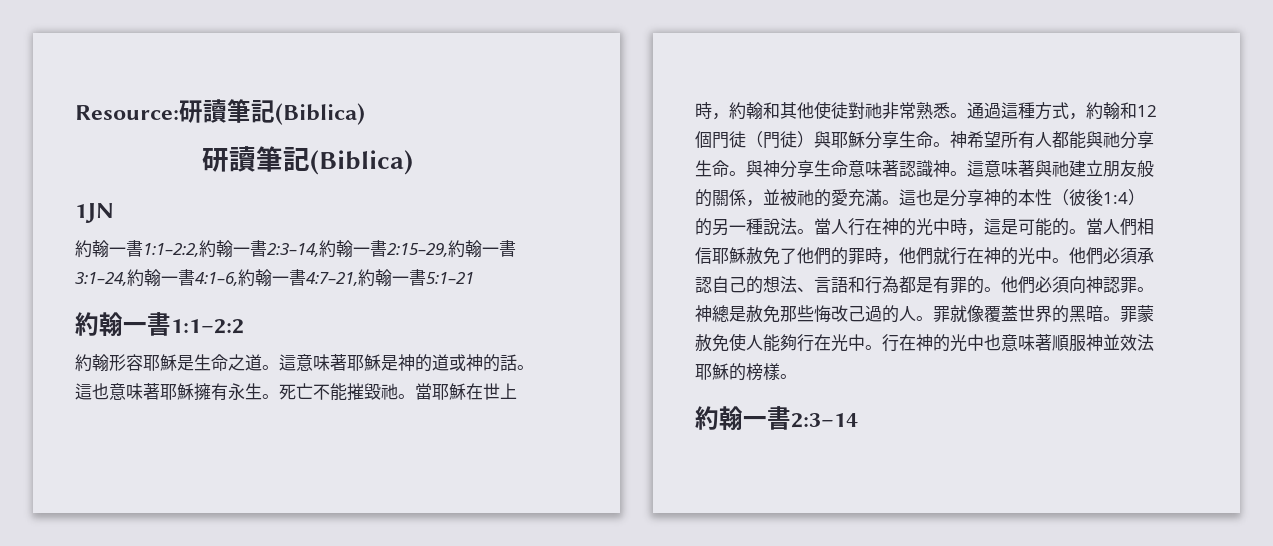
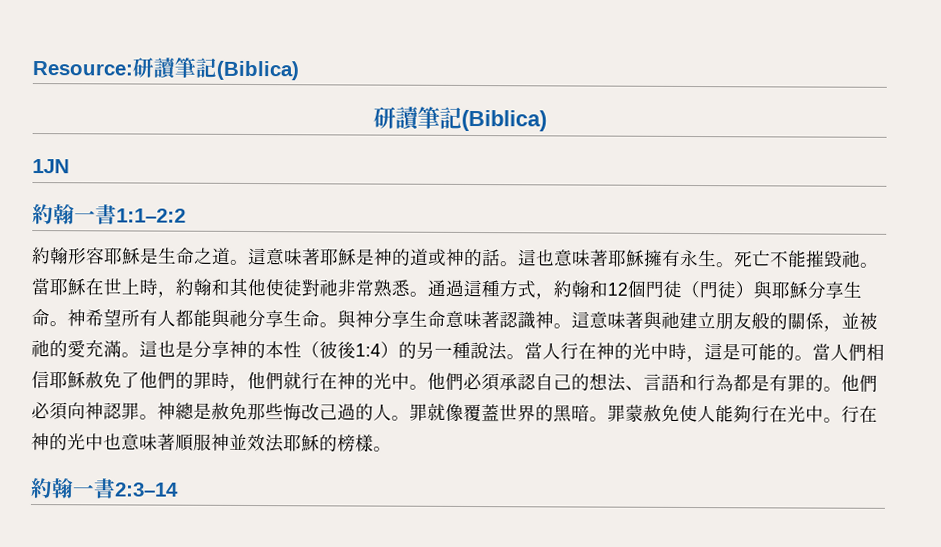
- 約翰一書1:1–2:2,約翰一書2:3–14,約翰一書2:15–29,約翰一書3:1–24,約翰一書4:1–6,約翰一書4:7–21,約翰一書5:1–21

